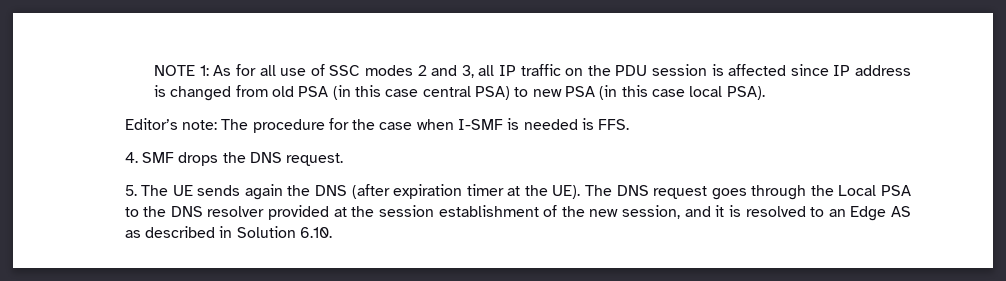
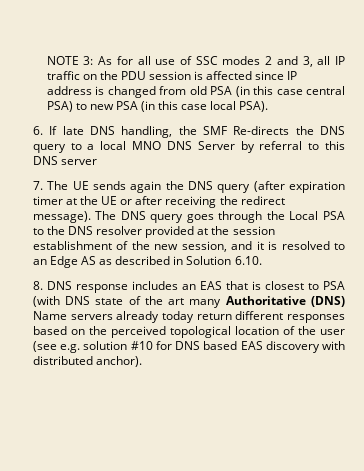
- NOTE 1: As for all use of SSC modes 2 and 3, all IP traffic on the PDU session is affected since IP address is changed from old PSA (in this case central PSA) to new PSA (in this case local PSA).
+ NOTE 3: As for all use of SSC modes 2 and 3, all IP traffic on the PDU session is affected since IP address is changed from old PSA (in this case central PSA) to new PSA (in this case local PSA).
- Editor’s note: The procedure for the case when I-SMF is needed is FFS.
- 4. SMF drops the DNS request.
- 5. The UE sends again the DNS (after expiration timer at the UE). The DNS request goes through the Local PSA to the DNS resolver provided at the session establishment of the new session, and it is resolved to an Edge AS as described in Solution 6.10.
+ 6. If late DNS handling, the SMF Re-directs the DNS query to a local MNO DNS Server by referral to this DNS server
+ 7. The UE sends again the DNS query (after expiration timer at the UE or after receiving the redirect message). The DNS query goes through the Local PSA to the DNS resolver provided at the session establishment of the new session, and it is resolved to an Edge AS as described in Solution 6.10.
+ 8. DNS response includes an EAS that is closest to PSA (with DNS state of the art many Authoritative (DNS) Name servers already today return different responses based on the perceived topological location of the user (see e.g. solution #10 for DNS based EAS discovery with distributed anchor).

